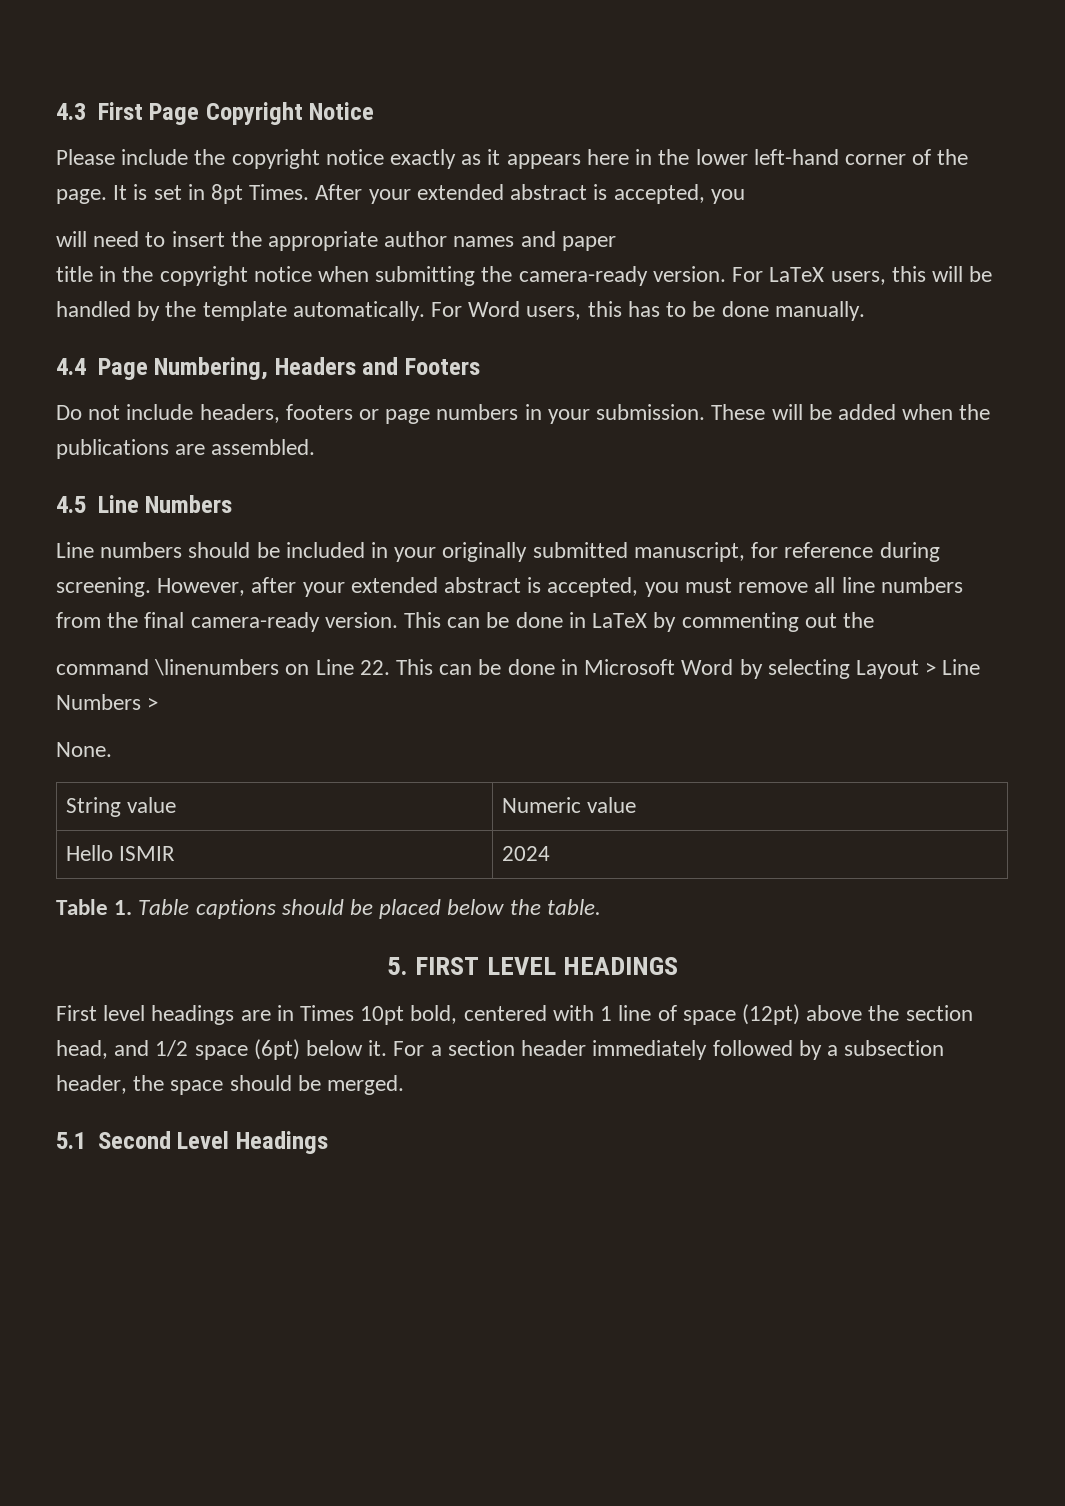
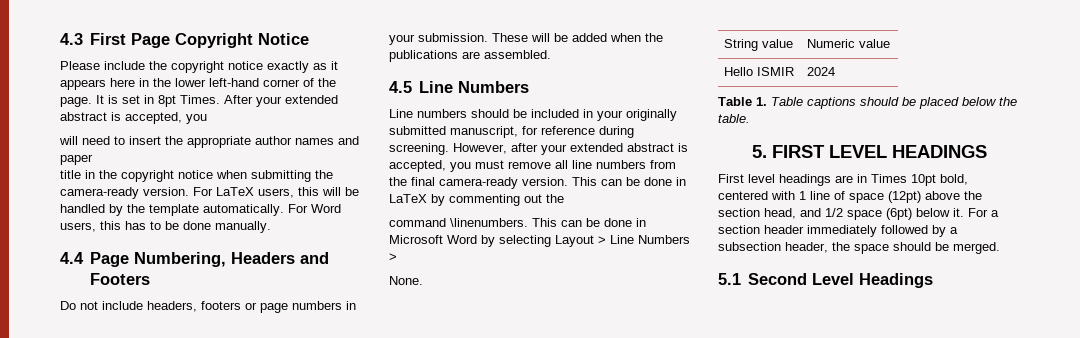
- command \linenumbers on Line 22. This can be done in Microsoft Word by selecting Layout > Line Numbers >
+ command \linenumbers. This can be done in Microsoft Word by selecting Layout > Line Numbers >

